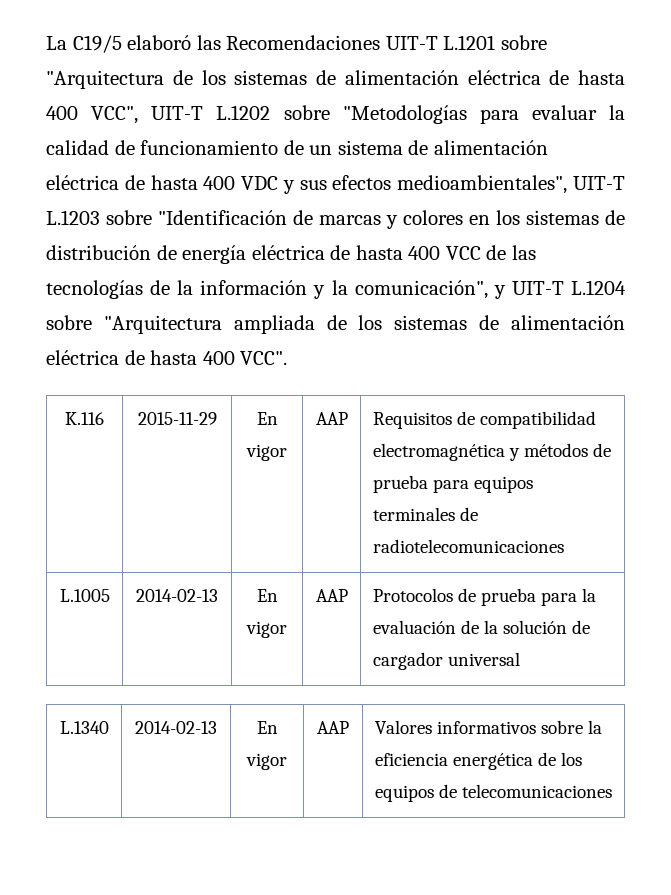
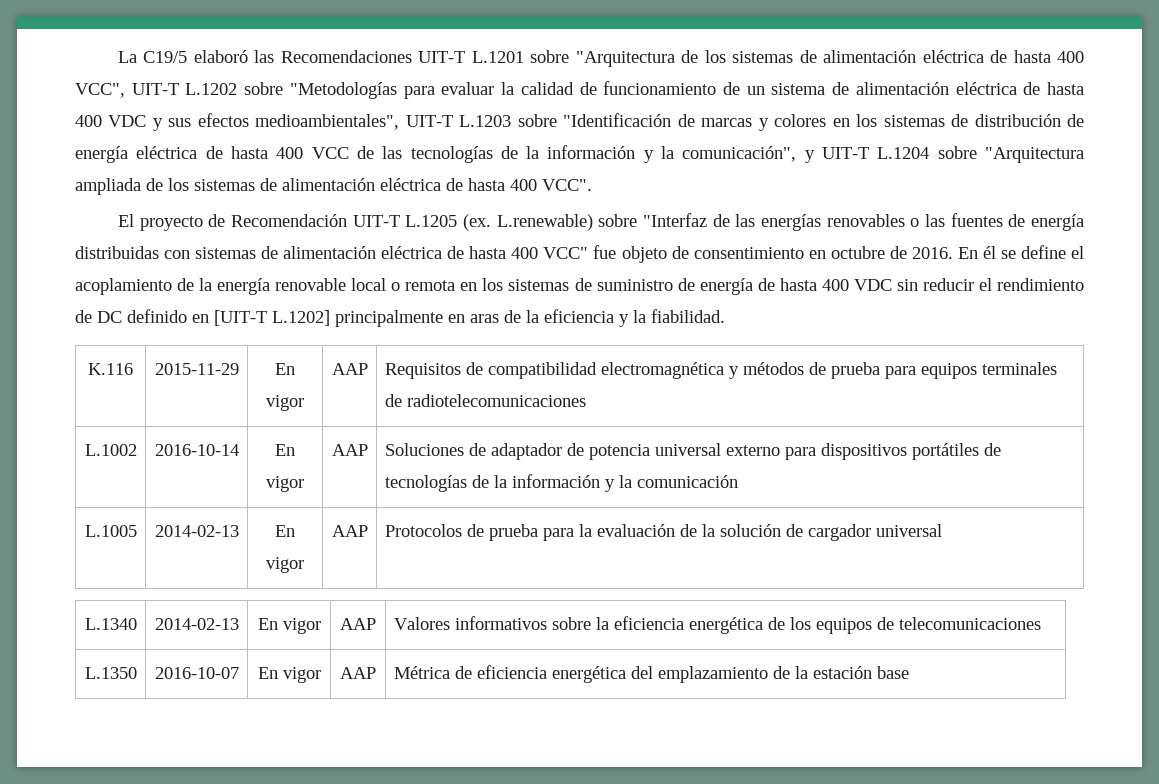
+ El proyecto de Recomendación UIT-T L.1205 (ex. L.renewable) sobre "Interfaz de las energías renovables o las fuentes de energía distribuidas con sistemas de alimentación eléctrica de hasta 400 VCC" fue objeto de consentimiento en octubre de 2016. En él se define el acoplamiento de la energía renovable local o remota en los sistemas de suministro de energía de hasta 400 VDC sin reducir el rendimiento de DC definido en [UIT-T L.1202] principalmente en aras de la eficiencia y la fiabilidad.
+ L.1002 | 2016-10-14 | En vigor | AAP | Soluciones de adaptador de potencia universal externo para dispositivos portátiles de tecnologías de la información y la comunicación
+ L.1350 | 2016-10-07 | En vigor | AAP | Métrica de eficiencia energética del emplazamiento de la estación base

